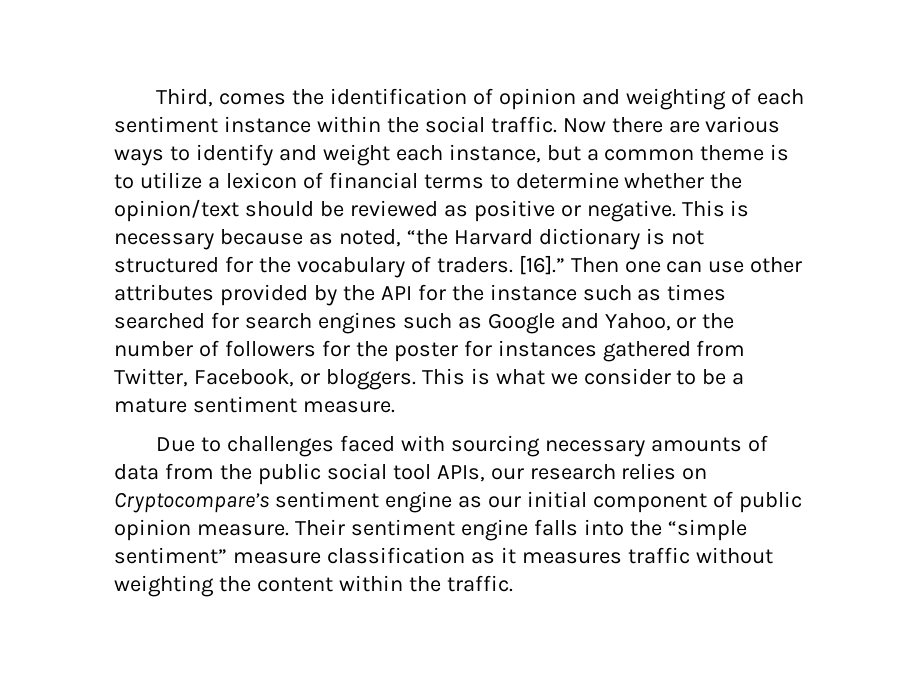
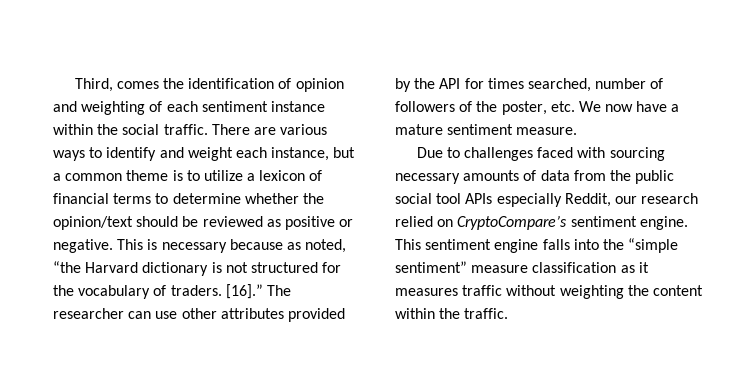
- Now there are various ways to identify and weight each instance, but a common theme is to utilize a lexicon of financial terms to determine whether the opinion/text should be reviewed as positive or negative.
+ There are various ways to identify and weight each instance, but a common theme is to utilize a lexicon of financial terms to determine whether the opinion/text should be reviewed as positive or negative.
- Then one can use other attributes provided by the API for the instance such as times searched for search engines such as Google and Yahoo, or the number of followers for the poster for instances gathered from Twitter, Facebook, or bloggers. This is what we consider to be a mature sentiment measure.
+ The researcher can use other attributes provided by the API for times searched, number of followers of the poster, etc. We now have a mature sentiment measure.
- Due to challenges faced with sourcing necessary amounts of data from the public social tool APIs, our research relies on Cryptocompare’s sentiment engine as our initial component of public opinion measure. Their sentiment engine falls into the “simple sentiment” measure classification as it measures traffic without weighting the content within the traffic.
+ Due to challenges faced with sourcing necessary amounts of data from the public social tool APIs especially Reddit, our research relied on CryptoCompare’s sentiment engine. This sentiment engine falls into the “simple sentiment” measure classification as it measures traffic without weighting the content within the traffic.

